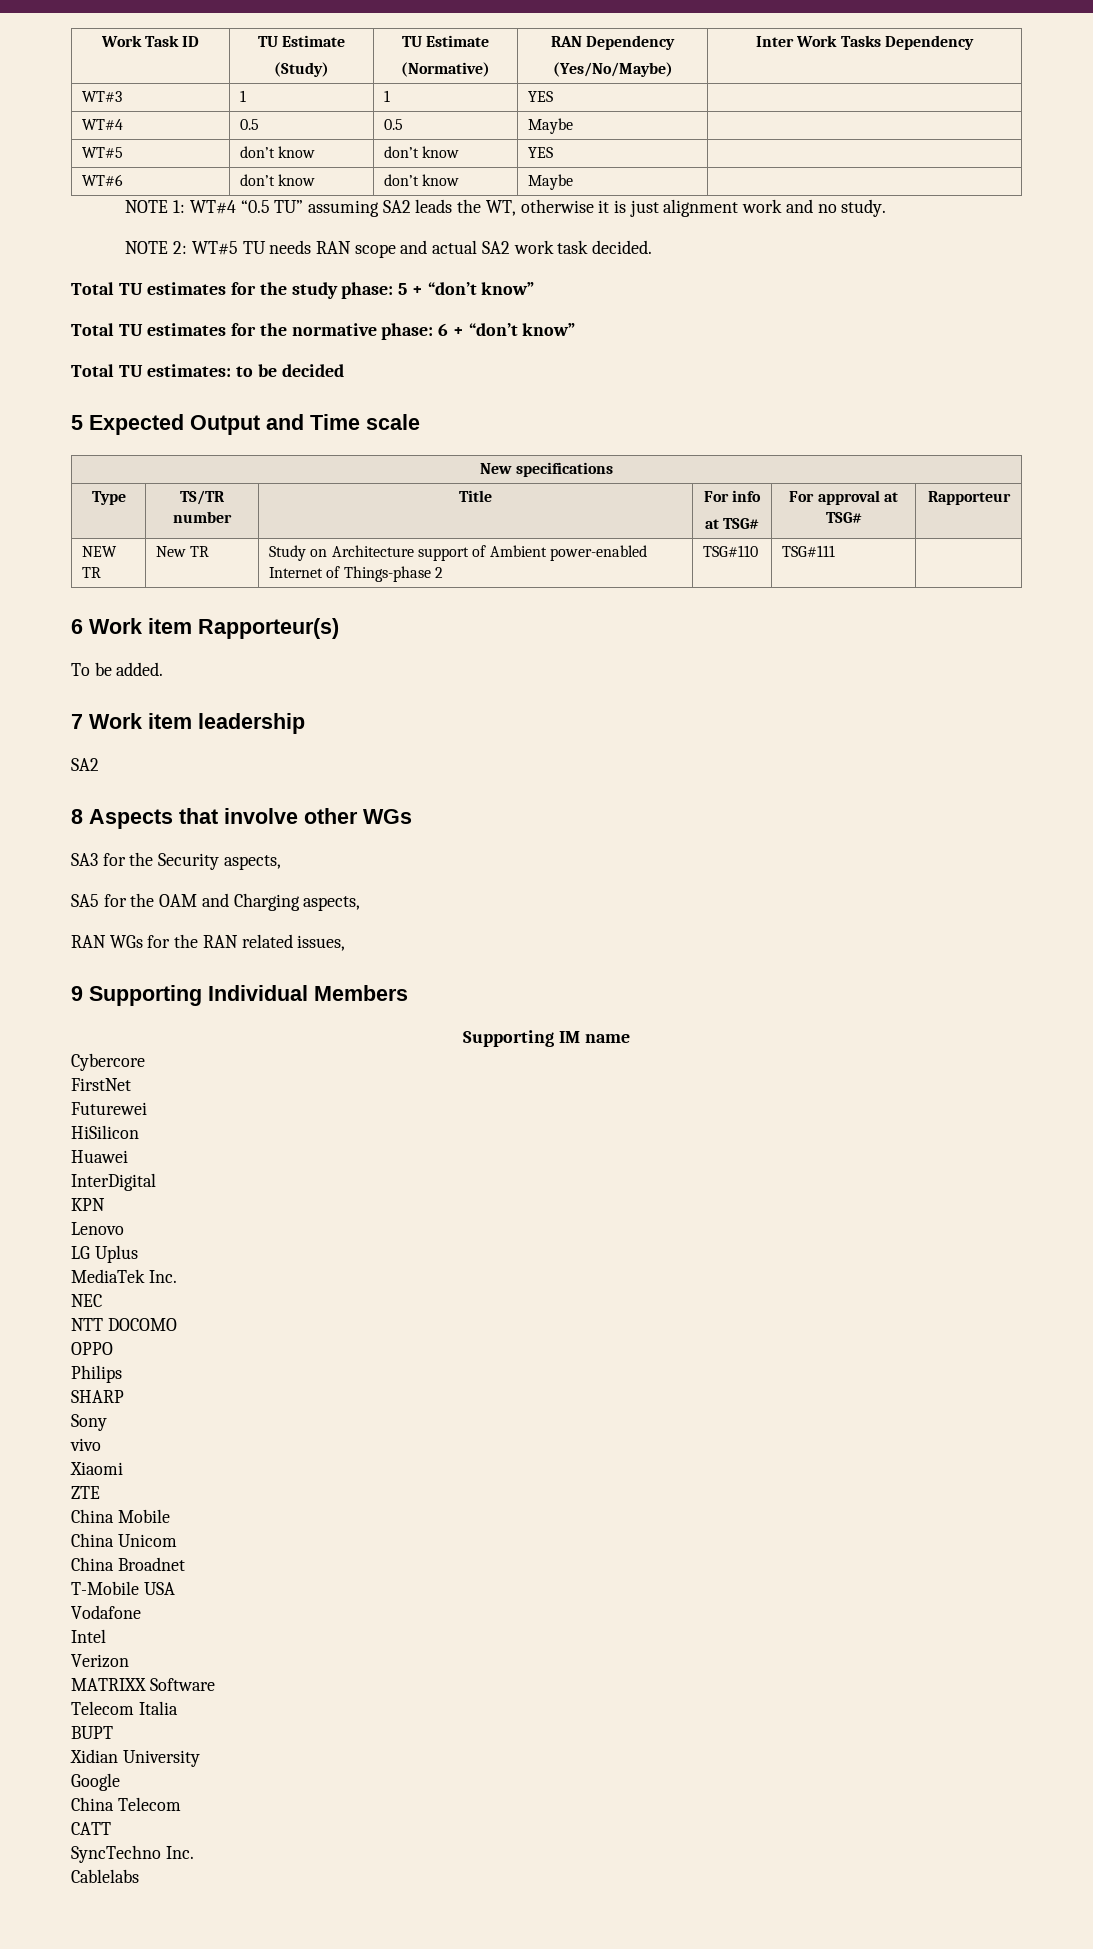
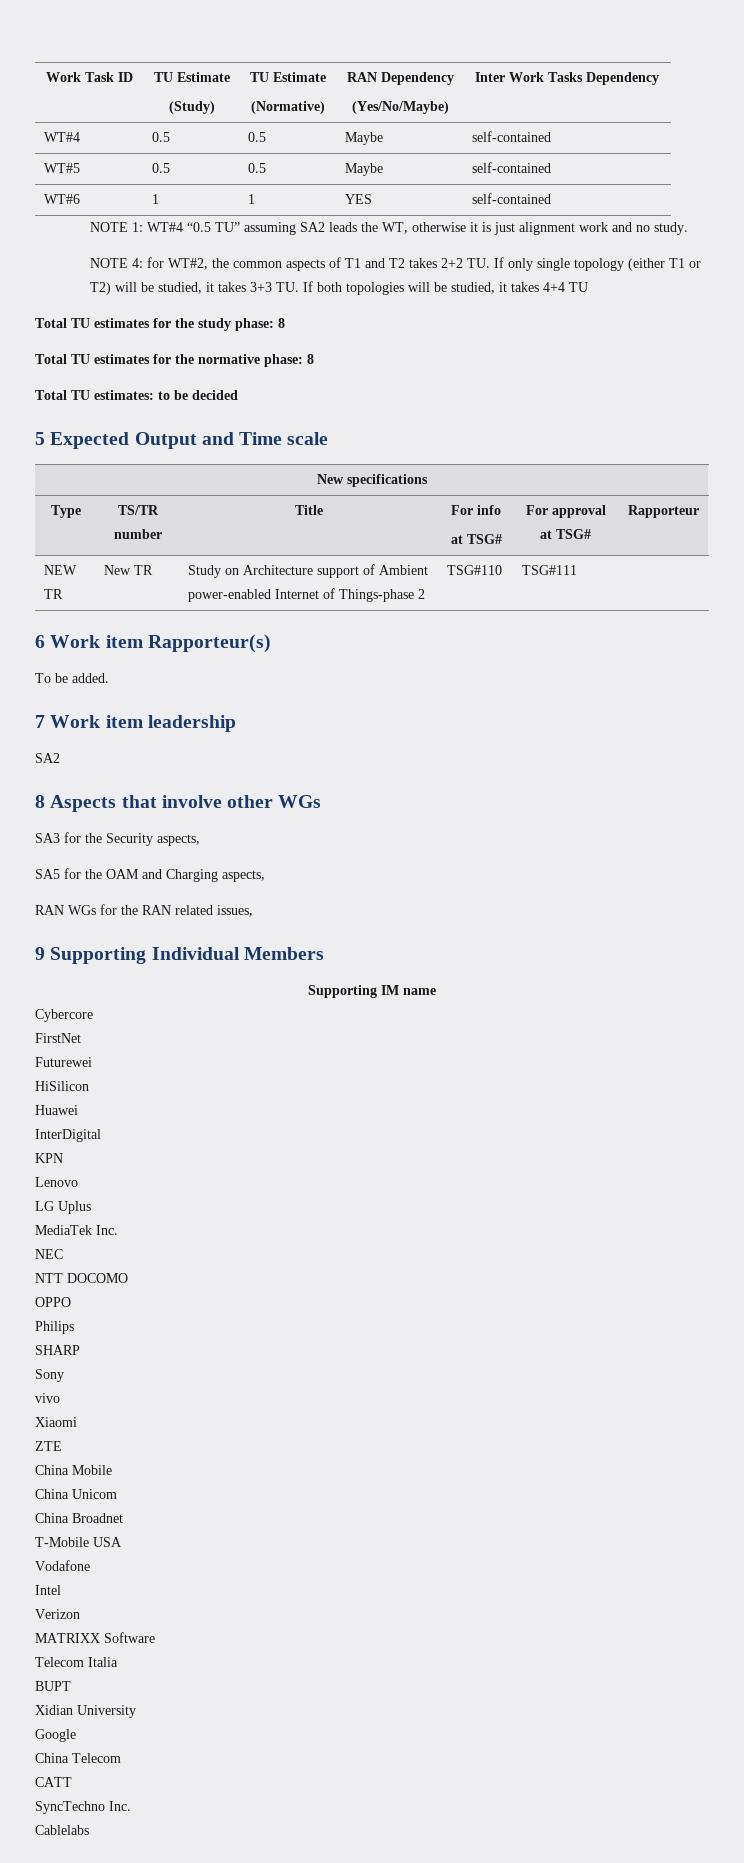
- WT#3 | 1 | 1 | YES |
- WT#4 | 0.5 | 0.5 | Maybe |
+ WT#4 | 0.5 | 0.5 | Maybe | self-contained
- WT#5 | don’t know | don’t know | YES |
- WT#6 | don’t know | don’t know | Maybe |
+ WT#5 | 0.5 | 0.5 | Maybe | self-contained
+ WT#6 | 1 | 1 | YES | self-contained
- NOTE 2: WT#5 TU needs RAN scope and actual SA2 work task decided.
+ NOTE 4: for WT#2, the common aspects of T1 and T2 takes 2+2 TU. If only single topology (either T1 or T2) will be studied, it takes 3+3 TU. If both topologies will be studied, it takes 4+4 TU
- Total TU estimates for the study phase: 5 + “don’t know”
+ Total TU estimates for the study phase: 8
- Total TU estimates for the normative phase: 6 + “don’t know”
+ Total TU estimates for the normative phase: 8

